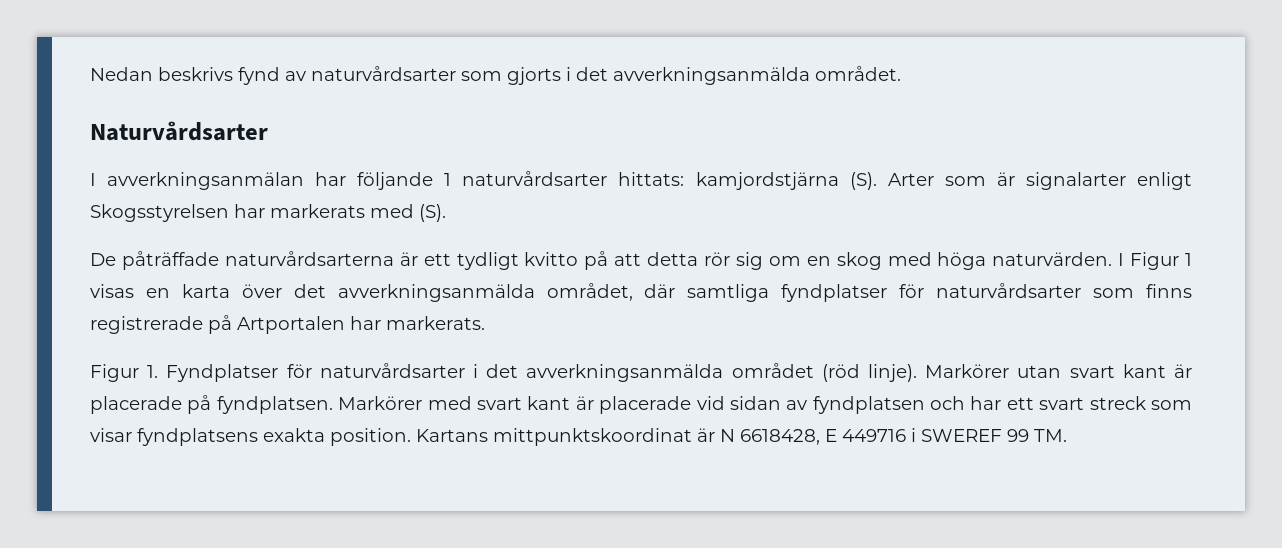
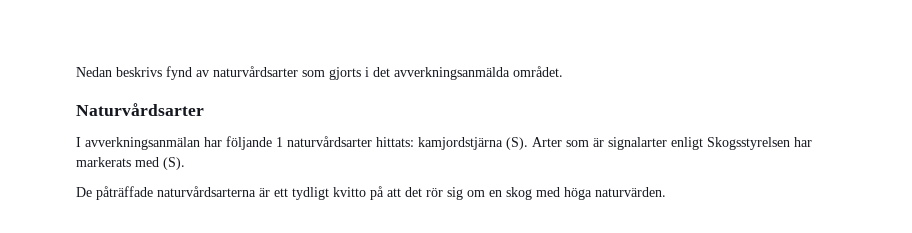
- De påträffade naturvårdsarterna är ett tydligt kvitto på att detta rör sig om en skog med höga naturvärden. I Figur 1 visas en karta över det avverkningsanmälda området, där samtliga fyndplatser för naturvårdsarter som finns registrerade på Artportalen har markerats.
- Figur 1. Fyndplatser för naturvårdsarter i det avverkningsanmälda området (röd linje). Markörer utan svart kant är placerade på fyndplatsen. Markörer med svart kant är placerade vid sidan av fyndplatsen och har ett svart streck som visar fyndplatsens exakta position. Kartans mittpunktskoordinat är N 6618428, E 449716 i SWEREF 99 TM.
+ De påträffade naturvårdsarterna är ett tydligt kvitto på att det rör sig om en skog med höga naturvärden.

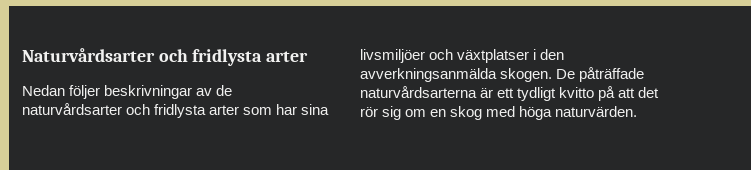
- Nedan beskrivs fynd av naturvårdsarter som gjorts i det avverkningsanmälda området.
- Naturvårdsarter
- I avverkningsanmälan har följande 1 naturvårdsarter hittats: kamjordstjärna (S). Arter som är signalarter enligt Skogsstyrelsen har markerats med (S).
- De påträffade naturvårdsarterna är ett tydligt kvitto på att det rör sig om en skog med höga naturvärden.
+ Naturvårdsarter och fridlysta arter
+ Nedan följer beskrivningar av de naturvårdsarter och fridlysta arter som har sina livsmiljöer och växtplatser i den avverkningsanmälda skogen. De påträffade naturvårdsarterna är ett tydligt kvitto på att det rör sig om en skog med höga naturvärden.

